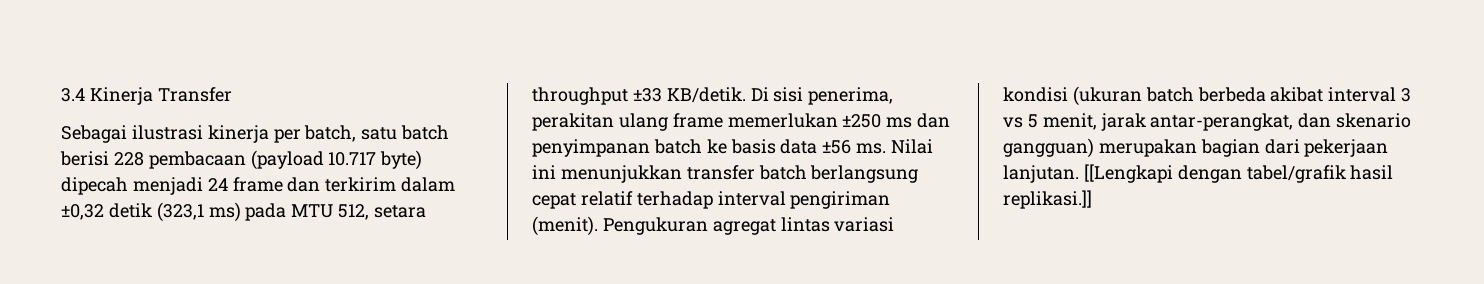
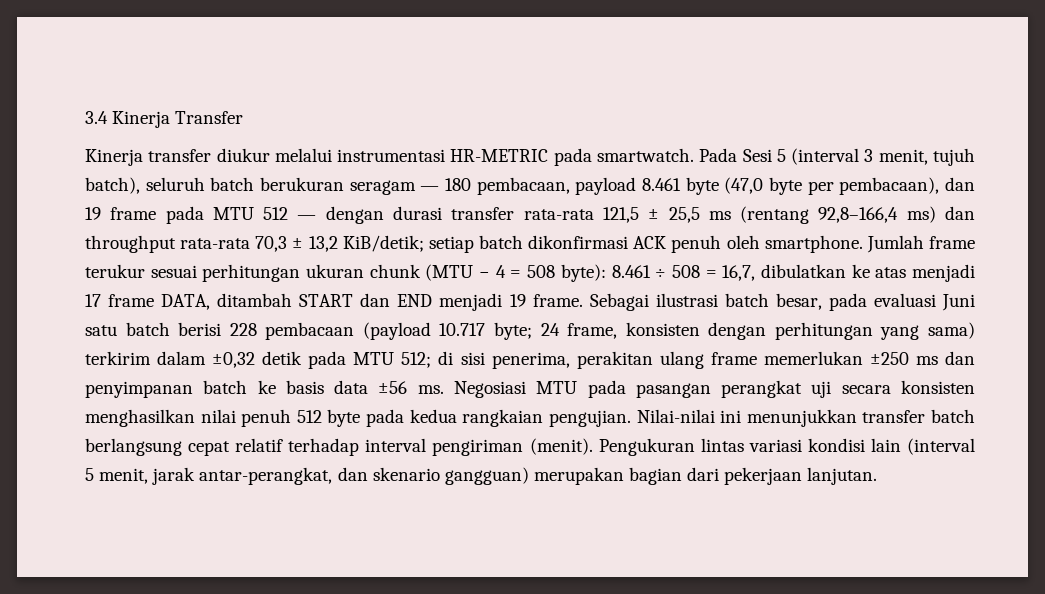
- Sebagai ilustrasi kinerja per batch, satu batch berisi 228 pembacaan (payload 10.717 byte) dipecah menjadi 24 frame dan terkirim dalam ±0,32 detik (323,1 ms) pada MTU 512, setara throughput ±33 KB/detik. Di sisi penerima, perakitan ulang frame memerlukan ±250 ms dan penyimpanan batch ke basis data ±56 ms.
+ Kinerja transfer diukur melalui instrumentasi HR-METRIC pada smartwatch. Pada Sesi 5 (interval 3 menit, tujuh batch), seluruh batch berukuran seragam — 180 pembacaan, payload 8.461 byte (47,0 byte per pembacaan), dan 19 frame pada MTU 512 — dengan durasi transfer rata-rata 121,5 ± 25,5 ms (rentang 92,8–166,4 ms) dan throughput rata-rata 70,3 ± 13,2 KiB/detik; setiap batch dikonfirmasi ACK penuh oleh smartphone. Jumlah frame terukur sesuai perhitungan ukuran chunk (MTU − 4 = 508 byte): 8.461 ÷ 508 = 16,7, dibulatkan ke atas menjadi 17 frame DATA, ditambah START dan END menjadi 19 frame. Sebagai ilustrasi batch besar, pada evaluasi Juni satu batch berisi 228 pembacaan (payload 10.717 byte; 24 frame, konsisten dengan perhitungan yang sama) terkirim dalam ±0,32 detik pada MTU 512; di sisi penerima, perakitan ulang frame memerlukan ±250 ms dan penyimpanan batch ke basis data ±56 ms.
- Nilai ini menunjukkan transfer batch berlangsung cepat relatif terhadap interval pengiriman (menit).
+ Negosiasi MTU pada pasangan perangkat uji secara konsisten menghasilkan nilai penuh 512 byte pada kedua rangkaian pengujian. Nilai-nilai ini menunjukkan transfer batch berlangsung cepat relatif terhadap interval pengiriman (menit).
- Pengukuran agregat lintas variasi kondisi (ukuran batch berbeda akibat interval 3 vs 5 menit, jarak antar-perangkat, dan skenario gangguan) merupakan bagian dari pekerjaan lanjutan. [[Lengkapi dengan tabel/grafik hasil replikasi.]]
+ Pengukuran lintas variasi kondisi lain (interval 5 menit, jarak antar-perangkat, dan skenario gangguan) merupakan bagian dari pekerjaan lanjutan.

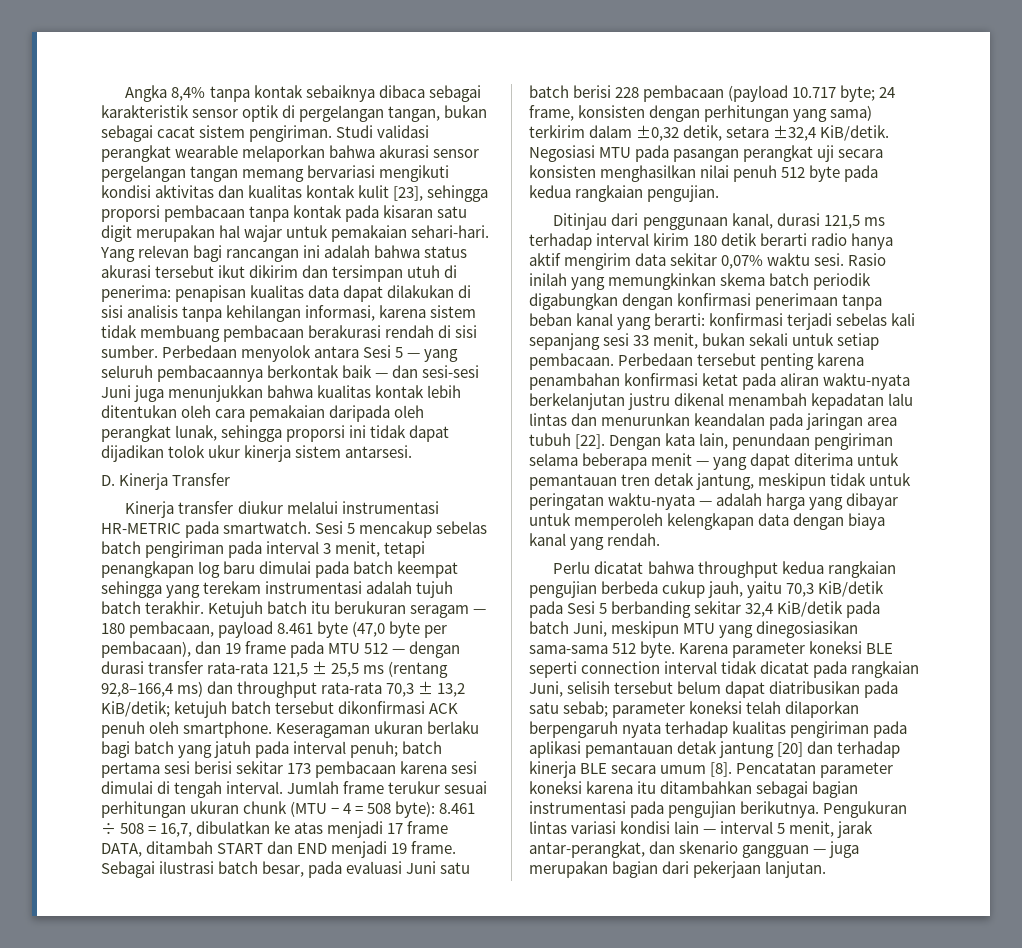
- 3.4 Kinerja Transfer
+ Angka 8,4% tanpa kontak sebaiknya dibaca sebagai karakteristik sensor optik di pergelangan tangan, bukan sebagai cacat sistem pengiriman. Studi validasi perangkat wearable melaporkan bahwa akurasi sensor pergelangan tangan memang bervariasi mengikuti kondisi aktivitas dan kualitas kontak kulit [23], sehingga proporsi pembacaan tanpa kontak pada kisaran satu digit merupakan hal wajar untuk pemakaian sehari-hari. Yang relevan bagi rancangan ini adalah bahwa status akurasi tersebut ikut dikirim dan tersimpan utuh di penerima: penapisan kualitas data dapat dilakukan di sisi analisis tanpa kehilangan informasi, karena sistem tidak membuang pembacaan berakurasi rendah di sisi sumber. Perbedaan menyolok antara Sesi 5 — yang seluruh pembacaannya berkontak baik — dan sesi-sesi Juni juga menunjukkan bahwa kualitas kontak lebih ditentukan oleh cara pemakaian daripada oleh perangkat lunak, sehingga proporsi ini tidak dapat dijadikan tolok ukur kinerja sistem antarsesi.
+ D. Kinerja Transfer
- Pada Sesi 5 (interval 3 menit, tujuh batch), seluruh batch berukuran seragam — 180 pembacaan, payload 8.461 byte (47,0 byte per pembacaan), dan 19 frame pada MTU 512 — dengan durasi transfer rata-rata 121,5 ± 25,5 ms (rentang 92,8–166,4 ms) dan throughput rata-rata 70,3 ± 13,2 KiB/detik; setiap batch dikonfirmasi ACK penuh oleh smartphone.
+ Sesi 5 mencakup sebelas batch pengiriman pada interval 3 menit, tetapi penangkapan log baru dimulai pada batch keempat sehingga yang terekam instrumentasi adalah tujuh batch terakhir. Ketujuh batch itu berukuran seragam — 180 pembacaan, payload 8.461 byte (47,0 byte per pembacaan), dan 19 frame pada MTU 512 — dengan durasi transfer rata-rata 121,5 ± 25,5 ms (rentang 92,8–166,4 ms) dan throughput rata-rata 70,3 ± 13,2 KiB/detik; ketujuh batch tersebut dikonfirmasi ACK penuh oleh smartphone.
+ Keseragaman ukuran berlaku bagi batch yang jatuh pada interval penuh; batch pertama sesi berisi sekitar 173 pembacaan karena sesi dimulai di tengah interval.
- Sebagai ilustrasi batch besar, pada evaluasi Juni satu batch berisi 228 pembacaan (payload 10.717 byte; 24 frame, konsisten dengan perhitungan yang sama) terkirim dalam ±0,32 detik pada MTU 512; di sisi penerima, perakitan ulang frame memerlukan ±250 ms dan penyimpanan batch ke basis data ±56 ms.
+ Sebagai ilustrasi batch besar, pada evaluasi Juni satu batch berisi 228 pembacaan (payload 10.717 byte; 24 frame, konsisten dengan perhitungan yang sama) terkirim dalam ±0,32 detik, setara ±32,4 KiB/detik.
- Negosiasi MTU pada pasangan perangkat uji secara konsisten menghasilkan nilai penuh 512 byte pada kedua rangkaian pengujian. Nilai-nilai ini menunjukkan transfer batch berlangsung cepat relatif terhadap interval pengiriman (menit).
+ Negosiasi MTU pada pasangan perangkat uji secara konsisten menghasilkan nilai penuh 512 byte pada kedua rangkaian pengujian.
+ Ditinjau dari penggunaan kanal, durasi 121,5 ms terhadap interval kirim 180 detik berarti radio hanya aktif mengirim data sekitar 0,07% waktu sesi. Rasio inilah yang memungkinkan skema batch periodik digabungkan dengan konfirmasi penerimaan tanpa beban kanal yang berarti: konfirmasi terjadi sebelas kali sepanjang sesi 33 menit, bukan sekali untuk setiap pembacaan. Perbedaan tersebut penting karena penambahan konfirmasi ketat pada aliran waktu-nyata berkelanjutan justru dikenal menambah kepadatan lalu lintas dan menurunkan keandalan pada jaringan area tubuh [22]. Dengan kata lain, penundaan pengiriman selama beberapa menit — yang dapat diterima untuk pemantauan tren detak jantung, meskipun tidak untuk peringatan waktu-nyata — adalah harga yang dibayar untuk memperoleh kelengkapan data dengan biaya kanal yang rendah.
+ Perlu dicatat bahwa throughput kedua rangkaian pengujian berbeda cukup jauh, yaitu 70,3 KiB/detik pada Sesi 5 berbanding sekitar 32,4 KiB/detik pada batch Juni, meskipun MTU yang dinegosiasikan sama-sama 512 byte. Karena parameter koneksi BLE seperti connection interval tidak dicatat pada rangkaian Juni, selisih tersebut belum dapat diatribusikan pada satu sebab; parameter koneksi telah dilaporkan berpengaruh nyata terhadap kualitas pengiriman pada aplikasi pemantauan detak jantung [20] dan terhadap kinerja BLE secara umum [8]. Pencatatan parameter koneksi karena itu ditambahkan sebagai bagian instrumentasi pada pengujian berikutnya.
- Pengukuran lintas variasi kondisi lain (interval 5 menit, jarak antar-perangkat, dan skenario gangguan) merupakan bagian dari pekerjaan lanjutan.
+ Pengukuran lintas variasi kondisi lain — interval 5 menit, jarak antar-perangkat, dan skenario gangguan — juga merupakan bagian dari pekerjaan lanjutan.

